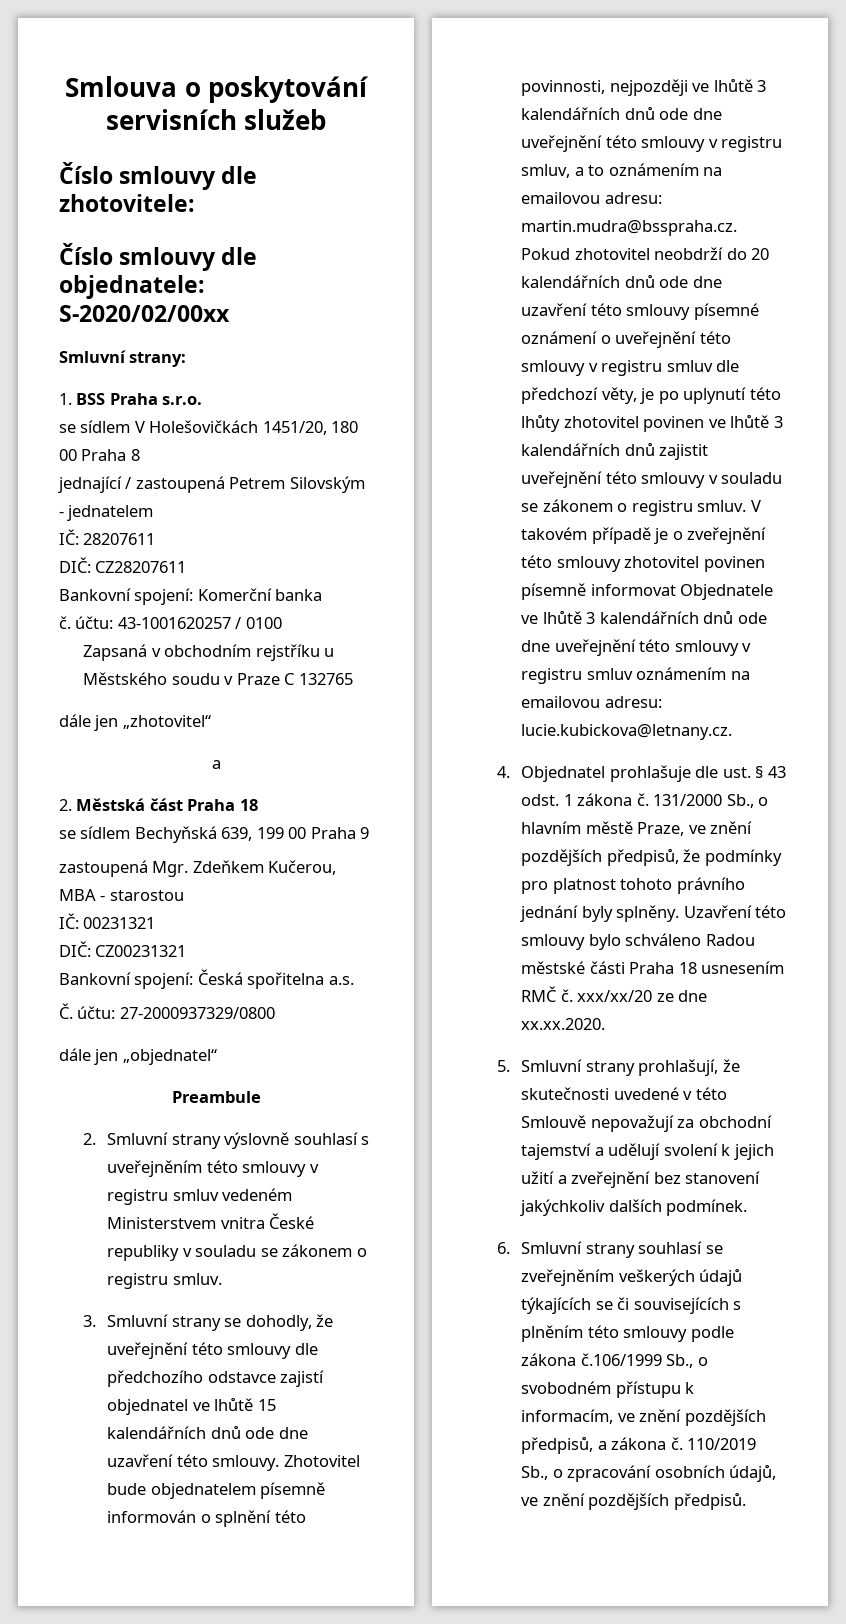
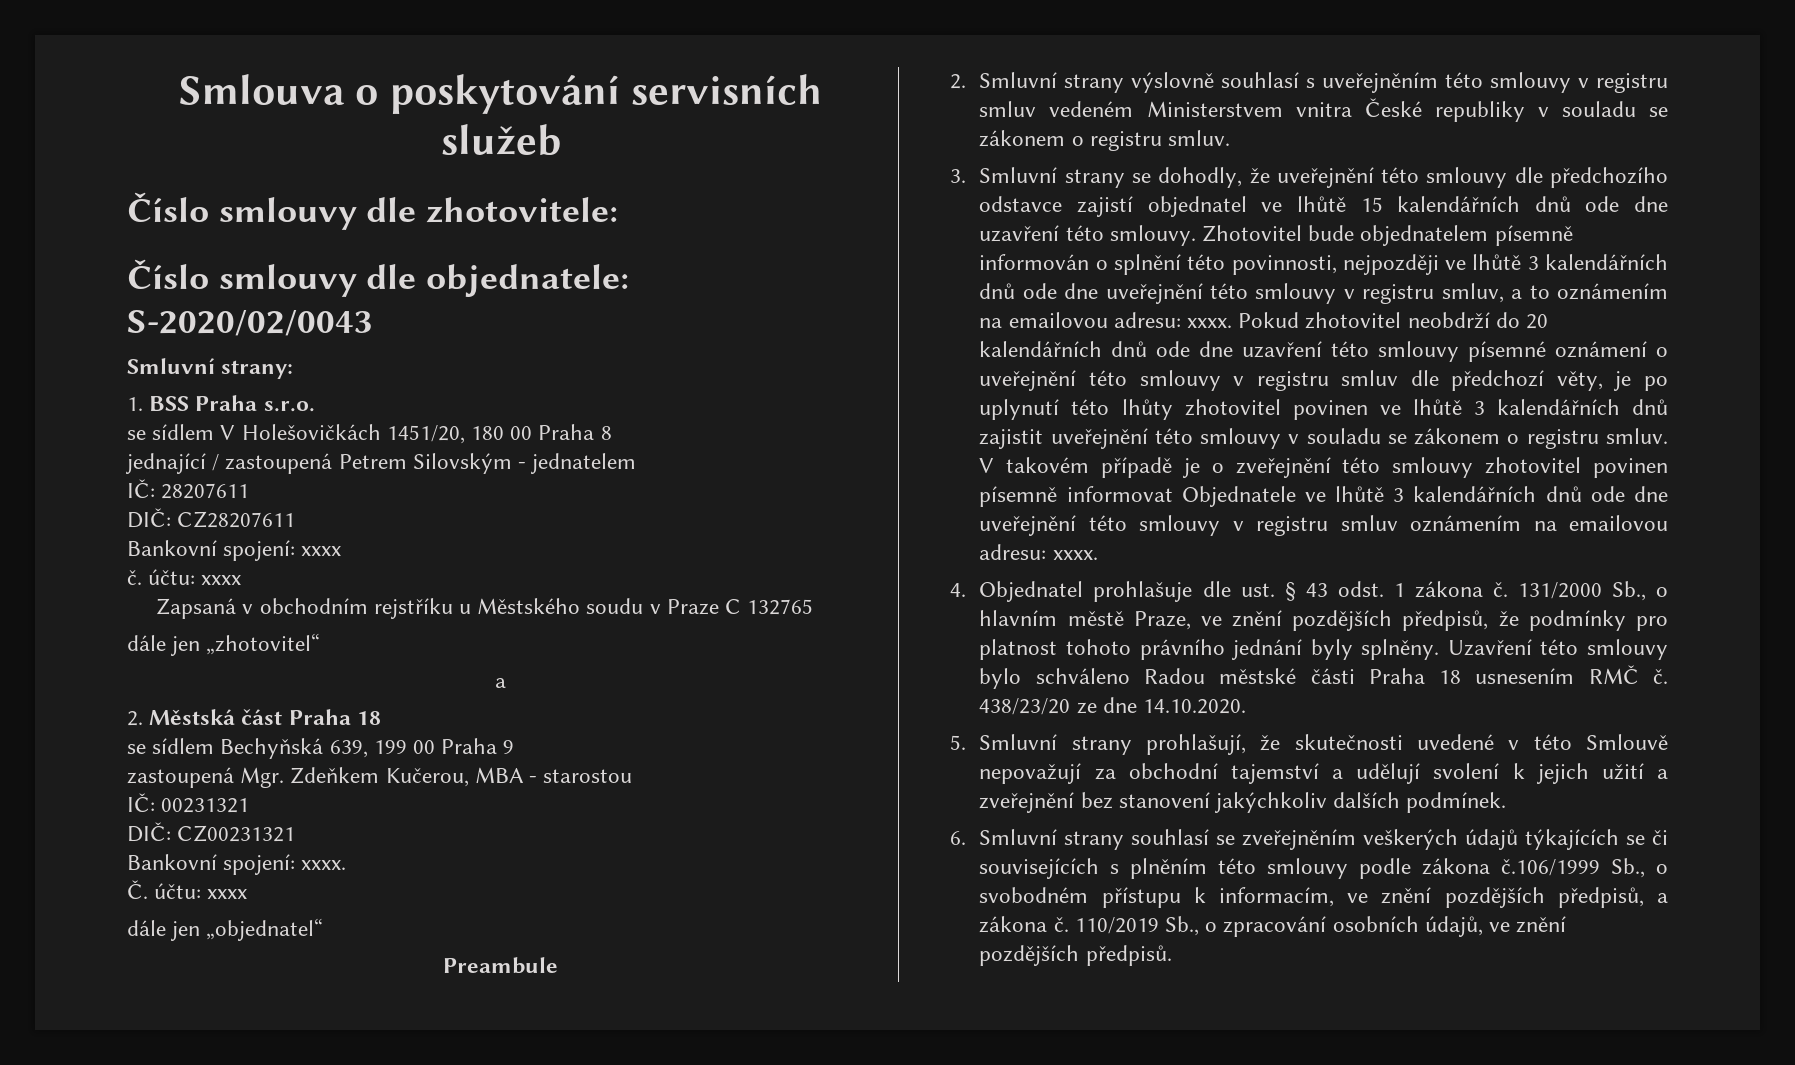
- Číslo smlouvy dle objednatele: S-2020/02/00xx
+ Číslo smlouvy dle objednatele: S-2020/02/0043
- Bankovní spojení: Komerční banka
+ Bankovní spojení: xxxx
- č. účtu: 43-1001620257 / 0100
+ č. účtu: xxxx
- Bankovní spojení: Česká spořitelna a.s.
+ Bankovní spojení: xxxx.
- Č. účtu: 27-2000937329/0800
+ Č. účtu: xxxx
- martin.mudra@bsspraha.cz. Pokud zhotovitel neobdrží do 20 kalendářních dnů ode dne uzavření této smlouvy písemné oznámení o uveřejnění této smlouvy v registru smluv dle předchozí věty, je po uplynutí této lhůty zhotovitel povinen ve lhůtě 3 kalendářních dnů zajistit uveřejnění této smlouvy v souladu se zákonem o registru smluv.
+ xxxx. Pokud zhotovitel neobdrží do 20 kalendářních dnů ode dne uzavření této smlouvy písemné oznámení o uveřejnění této smlouvy v registru smluv dle předchozí věty, je po uplynutí této lhůty zhotovitel povinen ve lhůtě 3 kalendářních dnů zajistit uveřejnění této smlouvy v souladu se zákonem o registru smluv.
- V takovém případě je o zveřejnění této smlouvy zhotovitel povinen písemně informovat Objednatele ve lhůtě 3 kalendářních dnů ode dne uveřejnění této smlouvy v registru smluv oznámením na emailovou adresu: lucie.kubickova@letnany.cz.
+ V takovém případě je o zveřejnění této smlouvy zhotovitel povinen písemně informovat Objednatele ve lhůtě 3 kalendářních dnů ode dne uveřejnění této smlouvy v registru smluv oznámením na emailovou adresu: xxxx.
- Uzavření této smlouvy bylo schváleno Radou městské části Praha 18 usnesením RMČ č. xxx/xx/20 ze dne xx.xx.2020.
+ Uzavření této smlouvy bylo schváleno Radou městské části Praha 18 usnesením RMČ č. 438/23/20 ze dne 14.10.2020.

